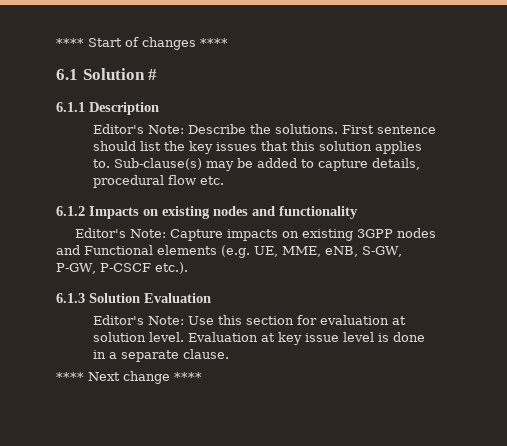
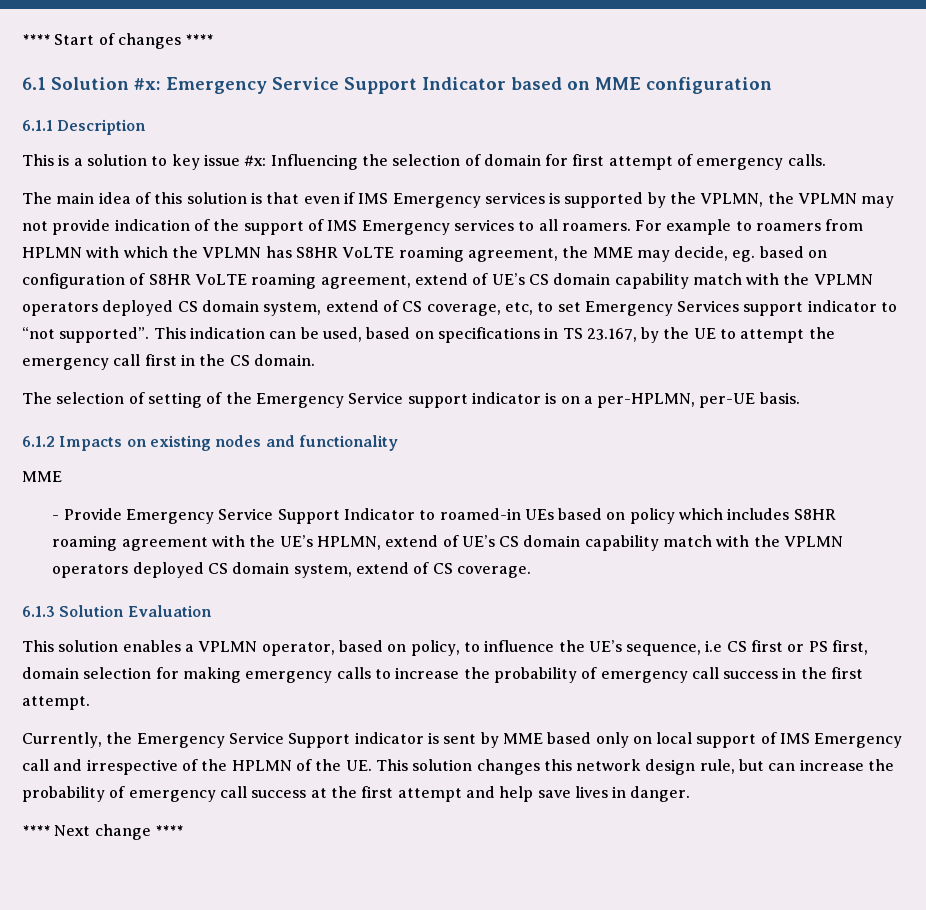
- 6.1 Solution #
+ 6.1 Solution #x: Emergency Service Support Indicator based on MME configuration
  6.1.1 Description
- Editor's Note: Describe the solutions. First sentence should list the key issues that this solution applies to. Sub-clause(s) may be added to capture details, procedural flow etc.
+ This is a solution to key issue #x: Influencing the selection of domain for first attempt of emergency calls.
+ The main idea of this solution is that even if IMS Emergency services is supported by the VPLMN, the VPLMN may not provide indication of the support of IMS Emergency services to all roamers. For example to roamers from HPLMN with which the VPLMN has S8HR VoLTE roaming agreement, the MME may decide, eg. based on configuration of S8HR VoLTE roaming agreement, extend of UE’s CS domain capability match with the VPLMN operators deployed CS domain system, extend of CS coverage, etc, to set Emergency Services support indicator to “not supported”. This indication can be used, based on specifications in TS 23.167, by the UE to attempt the emergency call first in the CS domain.
+ The selection of setting of the Emergency Service support indicator is on a per-HPLMN, per-UE basis.
  6.1.2 Impacts on existing nodes and functionality
- Editor's Note: Capture impacts on existing 3GPP nodes and Functional elements (e.g. UE, MME, eNB, S-GW, P-GW, P-CSCF etc.).
+ MME
+ - Provide Emergency Service Support Indicator to roamed-in UEs based on policy which includes S8HR roaming agreement with the UE’s HPLMN, extend of UE’s CS domain capability match with the VPLMN operators deployed CS domain system, extend of CS coverage.
  6.1.3 Solution Evaluation
- Editor's Note: Use this section for evaluation at solution level. Evaluation at key issue level is done in a separate clause.
+ This solution enables a VPLMN operator, based on policy, to influence the UE’s sequence, i.e CS first or PS first, domain selection for making emergency calls to increase the probability of emergency call success in the first attempt.
+ Currently, the Emergency Service Support indicator is sent by MME based only on local support of IMS Emergency call and irrespective of the HPLMN of the UE. This solution changes this network design rule, but can increase the probability of emergency call success at the first attempt and help save lives in danger.

